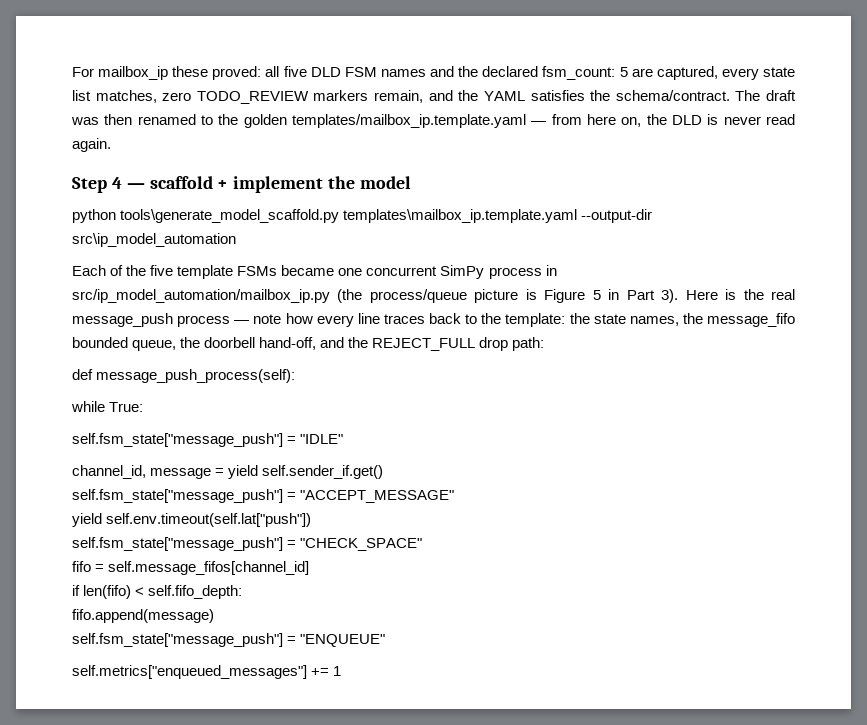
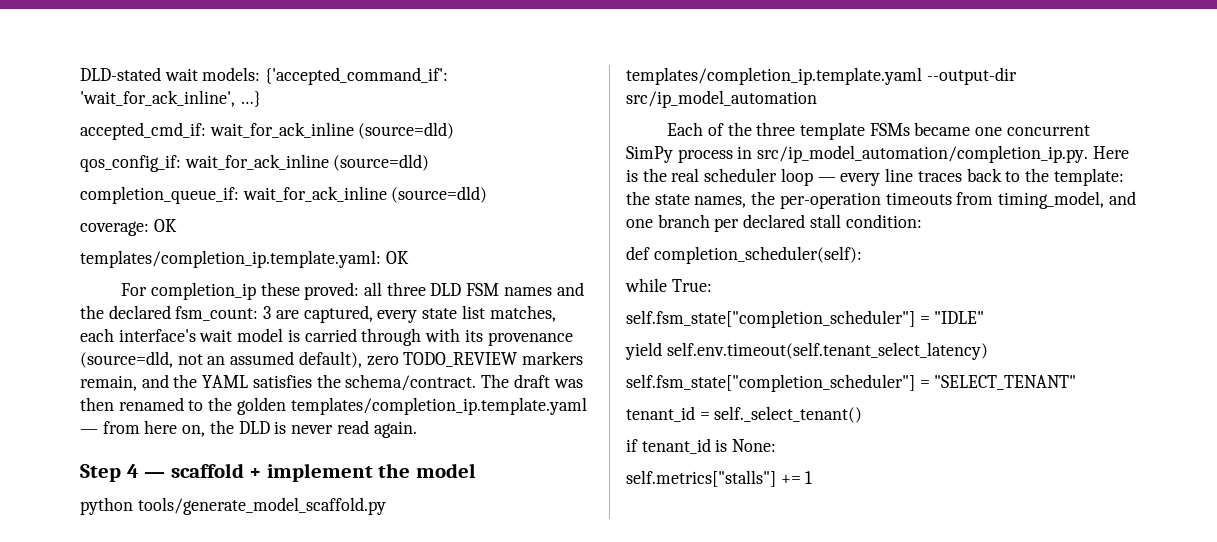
- For mailbox_ip these proved: all five DLD FSM names and the declared fsm_count: 5 are captured, every state list matches, zero TODO_REVIEW markers remain, and the YAML satisfies the schema/contract.
+ DLD-stated wait models: {'accepted_command_if': 'wait_for_ack_inline', …}
+ accepted_cmd_if: wait_for_ack_inline (source=dld)
+ qos_config_if: wait_for_ack_inline (source=dld)
+ completion_queue_if: wait_for_ack_inline (source=dld)
+ coverage: OK
+ templates/completion_ip.template.yaml: OK
+ For completion_ip these proved: all three DLD FSM names and the declared fsm_count: 3 are captured, every state list matches, each interface's wait model is carried through with its provenance (source=dld, not an assumed default), zero TODO_REVIEW markers remain, and the YAML satisfies the schema/contract.
- The draft was then renamed to the golden templates/mailbox_ip.template.yaml — from here on, the DLD is never read again.
+ The draft was then renamed to the golden templates/completion_ip.template.yaml — from here on, the DLD is never read again.
- python tools\generate_model_scaffold.py templates\mailbox_ip.template.yaml --output-dir src\ip_model_automation
+ python tools/generate_model_scaffold.py templates/completion_ip.template.yaml --output-dir src/ip_model_automation
- Each of the five template FSMs became one concurrent SimPy process in src/ip_model_automation/mailbox_ip.py (the process/queue picture is Figure 5 in Part 3). Here is the real message_push process — note how every line traces back to the template: the state names, the message_fifo bounded queue, the doorbell hand-off, and the REJECT_FULL drop path:
+ Each of the three template FSMs became one concurrent SimPy process in src/ip_model_automation/completion_ip.py. Here is the real scheduler loop — every line traces back to the template: the state names, the per-operation timeouts from timing_model, and one branch per declared stall condition:
- def message_push_process(self):
+ def completion_scheduler(self):
- self.fsm_state["message_push"] = "IDLE"
+ self.fsm_state["completion_scheduler"] = "IDLE"
- channel_id, message = yield self.sender_if.get()
- self.fsm_state["message_push"] = "ACCEPT_MESSAGE"
- yield self.env.timeout(self.lat["push"])
- self.fsm_state["message_push"] = "CHECK_SPACE"
- fifo = self.message_fifos[channel_id]
- if len(fifo) < self.fifo_depth:
- fifo.append(message)
- self.fsm_state["message_push"] = "ENQUEUE"
- self.metrics["enqueued_messages"] += 1
+ yield self.env.timeout(self.tenant_select_latency)
+ self.fsm_state["completion_scheduler"] = "SELECT_TENANT"
+ tenant_id = self._select_tenant()
+ if tenant_id is None:
+ self.metrics["stalls"] += 1

